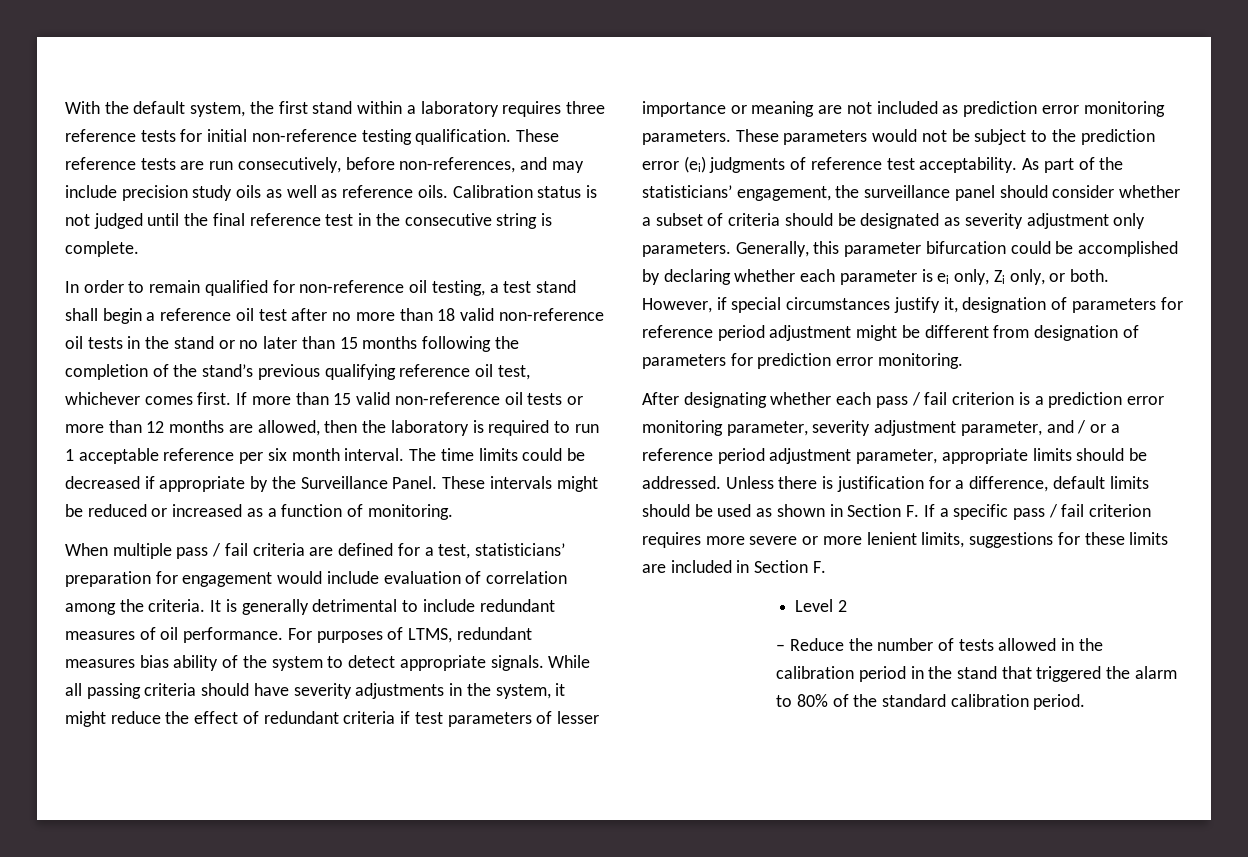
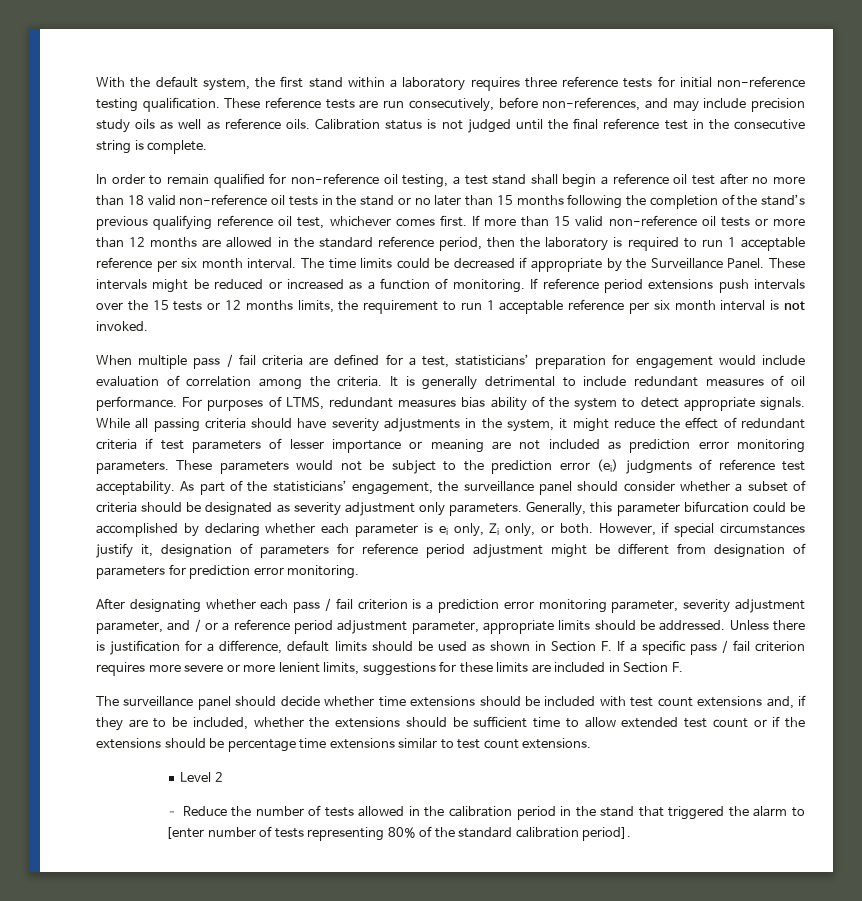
- If more than 15 valid non-reference oil tests or more than 12 months are allowed, then the laboratory is required to run 1 acceptable reference per six month interval.
+ If more than 15 valid non-reference oil tests or more than 12 months are allowed in the standard reference period, then the laboratory is required to run 1 acceptable reference per six month interval.
+ If reference period extensions push intervals over the 15 tests or 12 months limits, the requirement to run 1 acceptable reference per six month interval is not invoked.
+ The surveillance panel should decide whether time extensions should be included with test count extensions and, if they are to be included, whether the extensions should be sufficient time to allow extended test count or if the extensions should be percentage time extensions similar to test count extensions.
- – Reduce the number of tests allowed in the calibration period in the stand that triggered the alarm to 80% of the standard calibration period.
+ – Reduce the number of tests allowed in the calibration period in the stand that triggered the alarm to [enter number of tests representing 80% of the standard calibration period].

